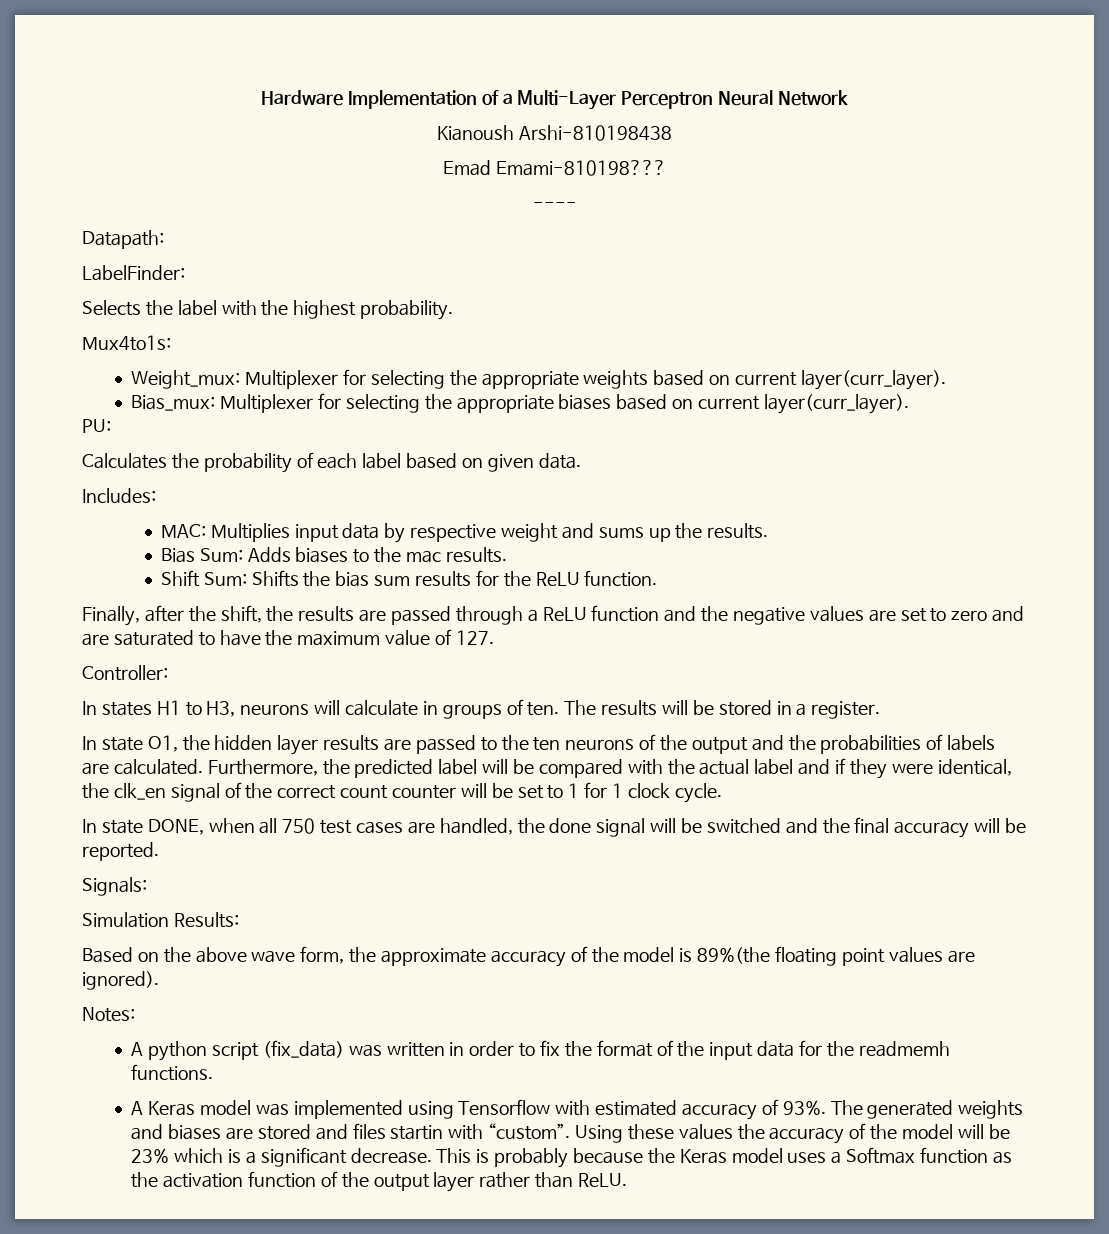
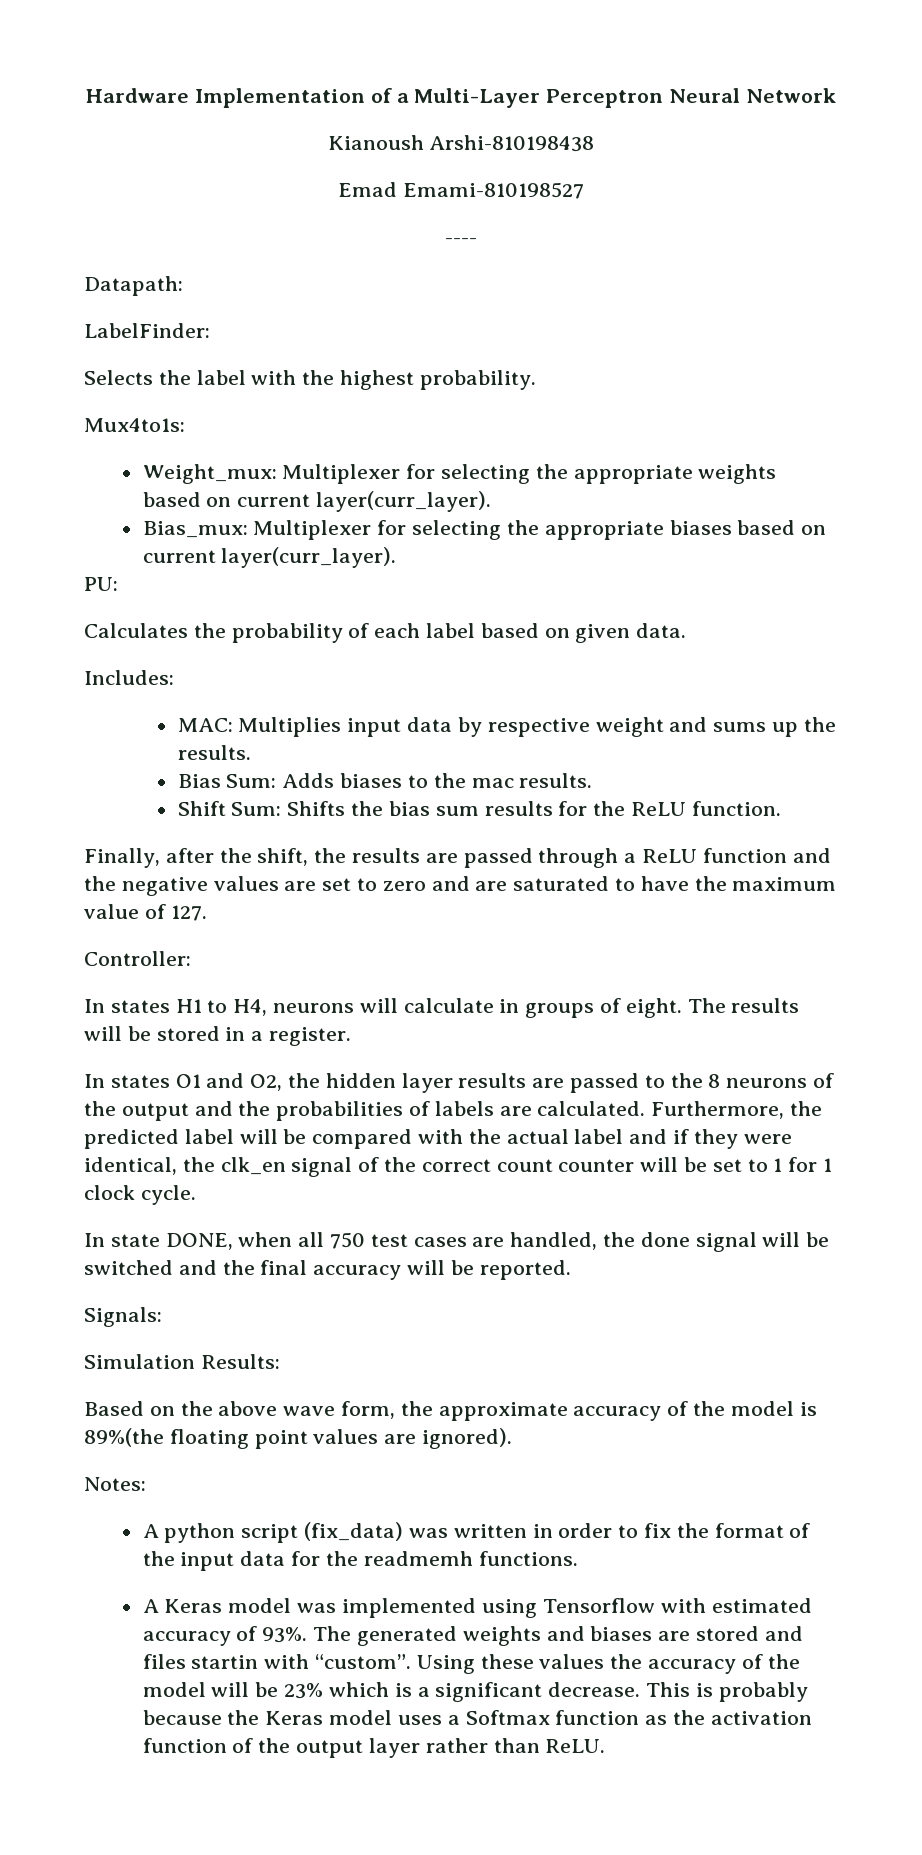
- Emad Emami-810198???
+ Emad Emami-810198527
- In states H1 to H3, neurons will calculate in groups of ten.
+ In states H1 to H4, neurons will calculate in groups of eight.
- In state O1, the hidden layer results are passed to the ten neurons of the output and the probabilities of labels are calculated.
+ In states O1 and O2, the hidden layer results are passed to the 8 neurons of the output and the probabilities of labels are calculated.

